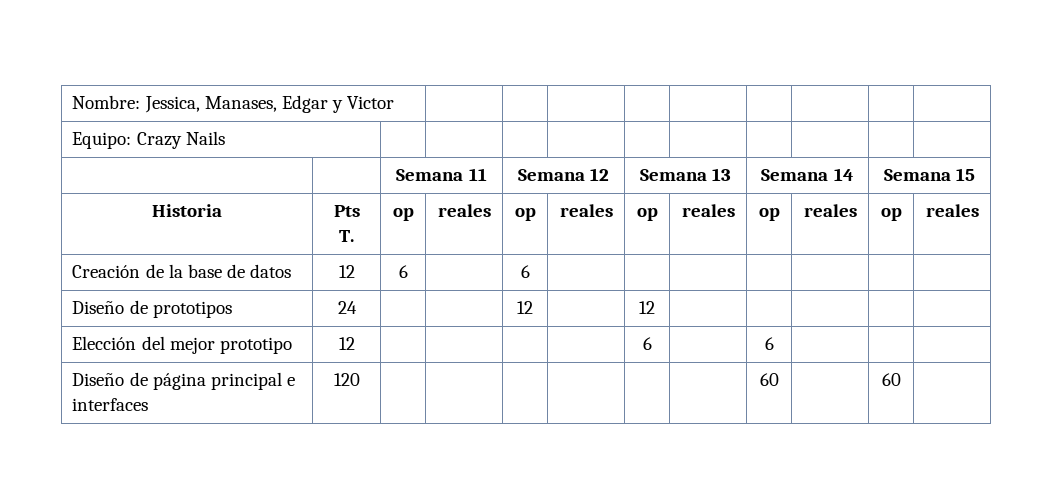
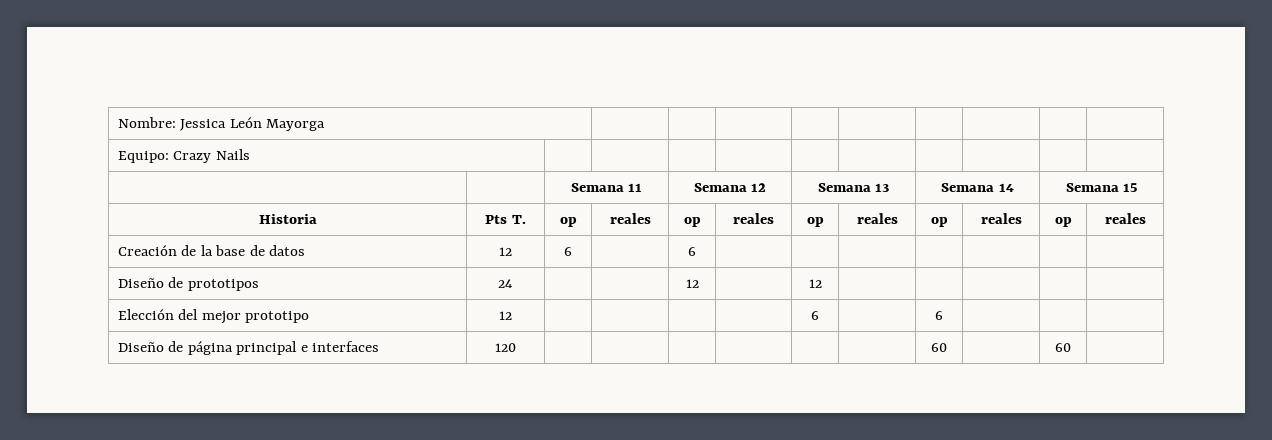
- Nombre: Jessica, Manases, Edgar y Victor | | | | | | | | |
+ Nombre: Jessica León Mayorga | | | | | | | | |

